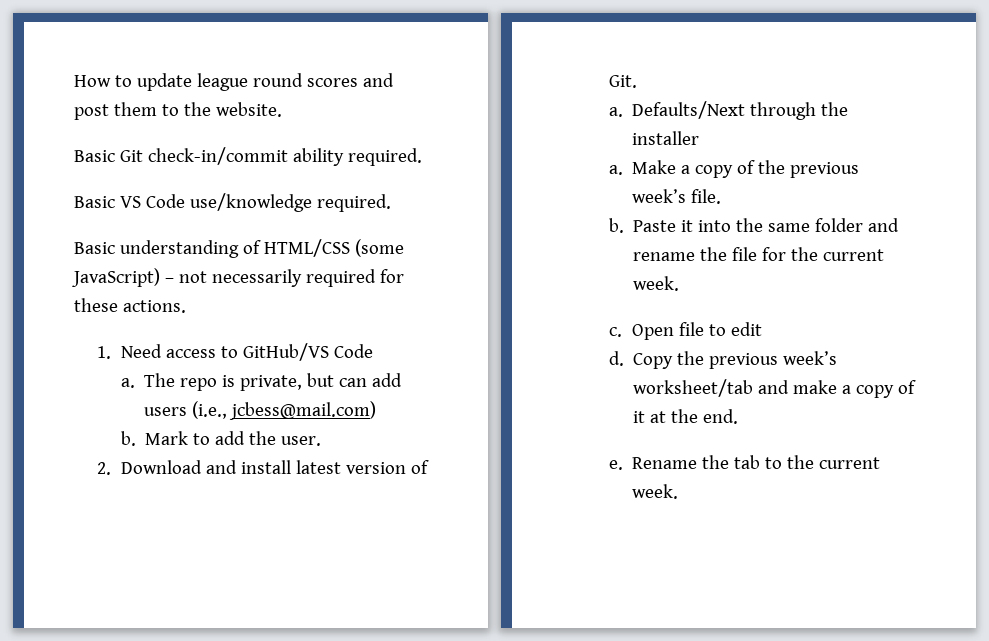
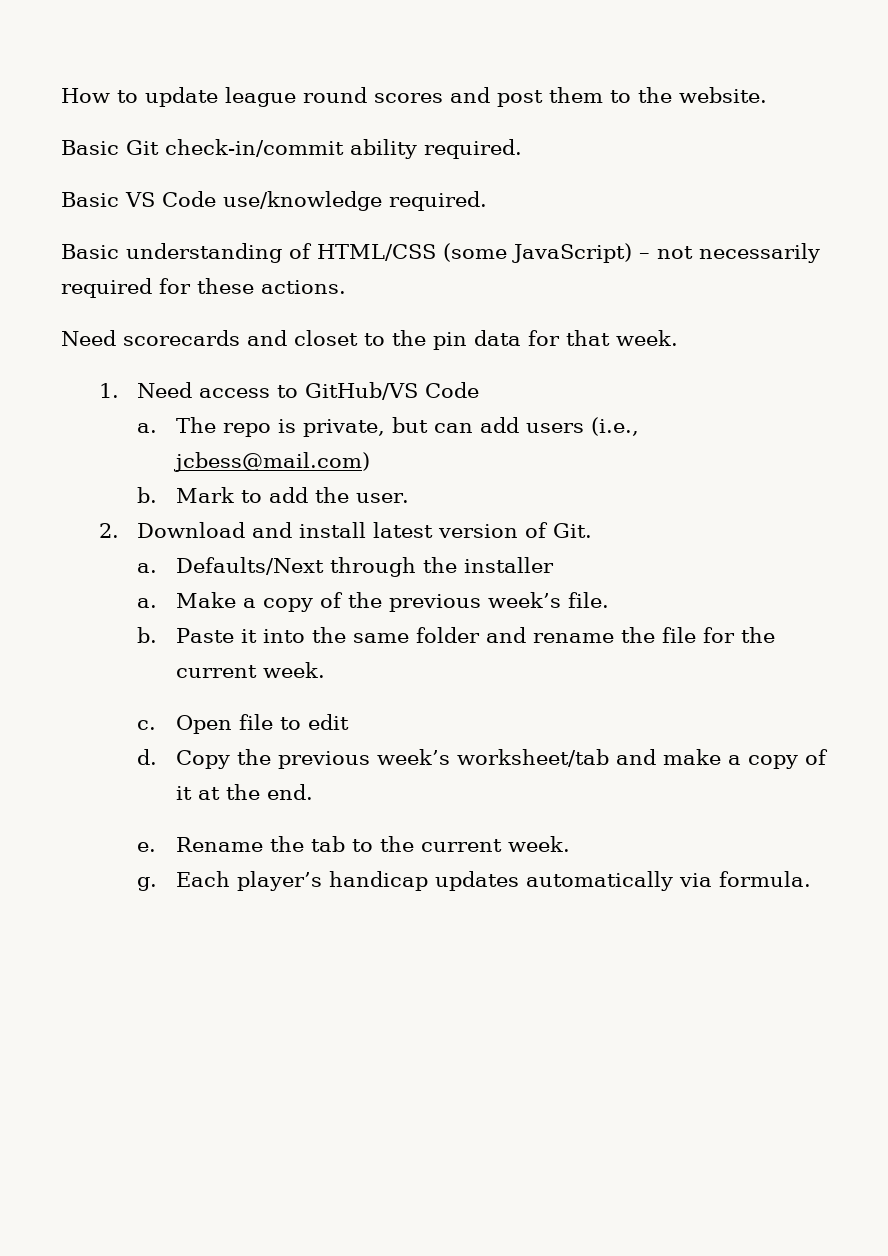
+ Need scorecards and closet to the pin data for that week.
+ g. Each player’s handicap updates automatically via formula.

